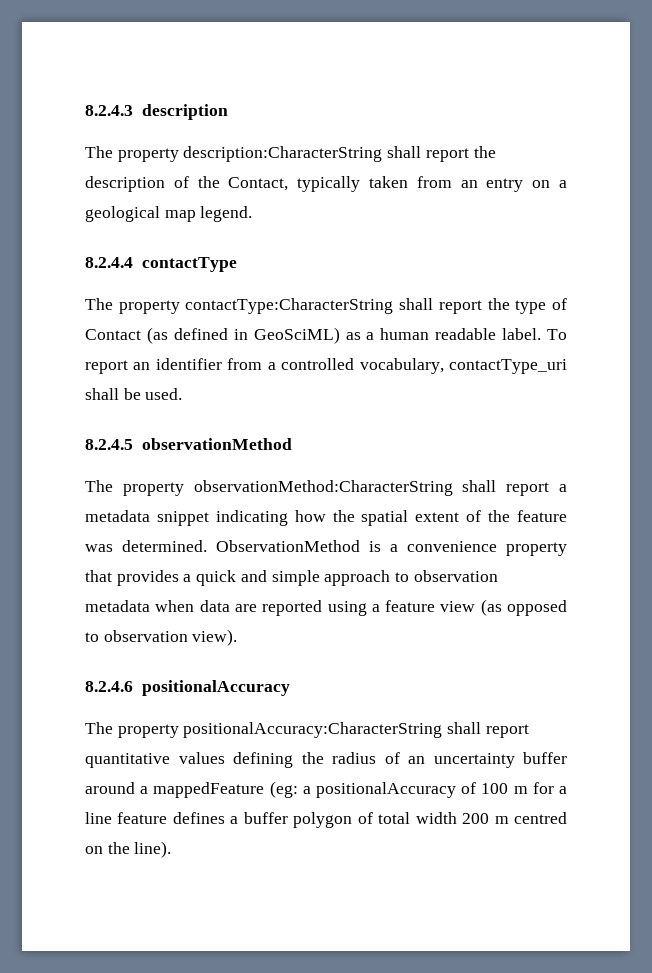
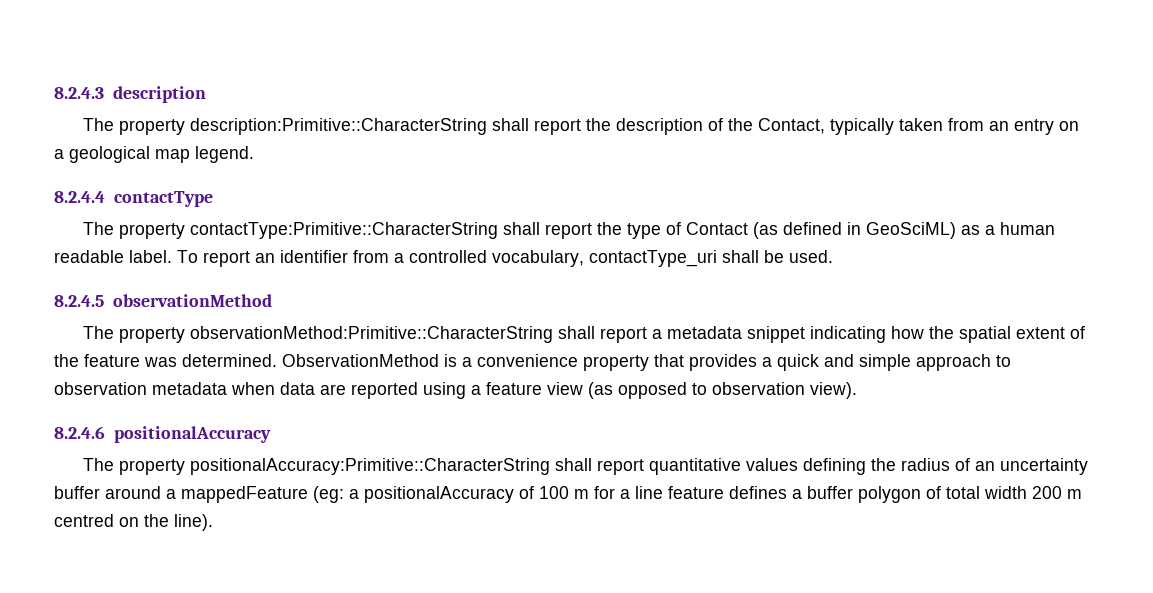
- The property description:CharacterString shall report the description of the Contact, typically taken from an entry on a geological map legend.
+ The property description:Primitive::CharacterString shall report the description of the Contact, typically taken from an entry on a geological map legend.
- The property contactType:CharacterString shall report the type of Contact (as defined in GeoSciML) as a human readable label.
+ The property contactType:Primitive::CharacterString shall report the type of Contact (as defined in GeoSciML) as a human readable label.
- The property observationMethod:CharacterString shall report a metadata snippet indicating how the spatial extent of the feature was determined.
+ The property observationMethod:Primitive::CharacterString shall report a metadata snippet indicating how the spatial extent of the feature was determined.
- The property positionalAccuracy:CharacterString shall report quantitative values defining the radius of an uncertainty buffer around a mappedFeature (eg: a positionalAccuracy of 100 m for a line feature defines a buffer polygon of total width 200 m centred on the line).
+ The property positionalAccuracy:Primitive::CharacterString shall report quantitative values defining the radius of an uncertainty buffer around a mappedFeature (eg: a positionalAccuracy of 100 m for a line feature defines a buffer polygon of total width 200 m centred on the line).

